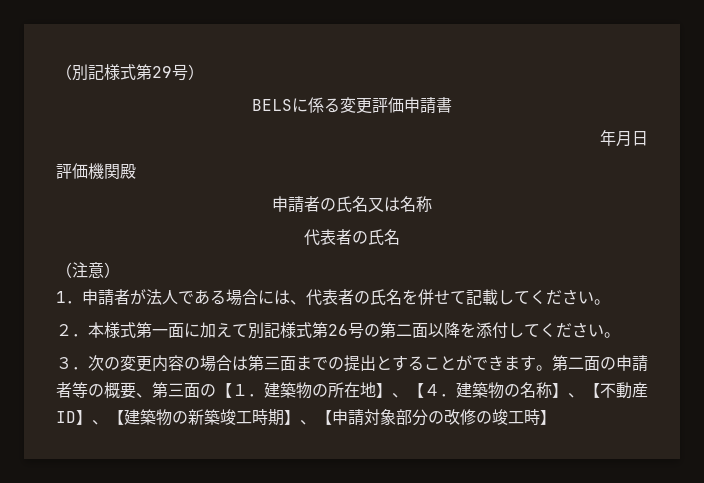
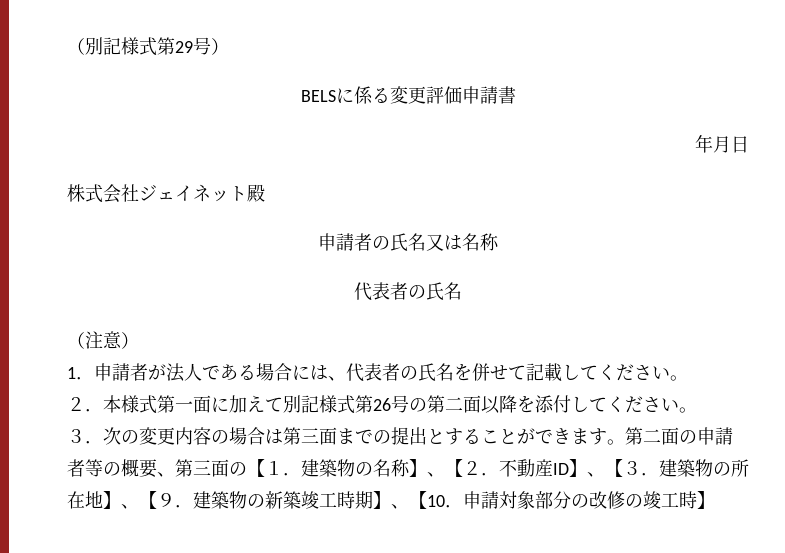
- 評価機関殿
+ 株式会社ジェイネット殿
- 第二面の申請者等の概要、第三面の【１．建築物の所在地】、【４．建築物の名称】、【不動産ID】、【建築物の新築竣工時期】、【申請対象部分の改修の竣工時】
+ 第二面の申請者等の概要、第三面の【１．建築物の名称】、【２．不動産ID】、【３．建築物の所在地】、【９．建築物の新築竣工時期】、【10．申請対象部分の改修の竣工時】

